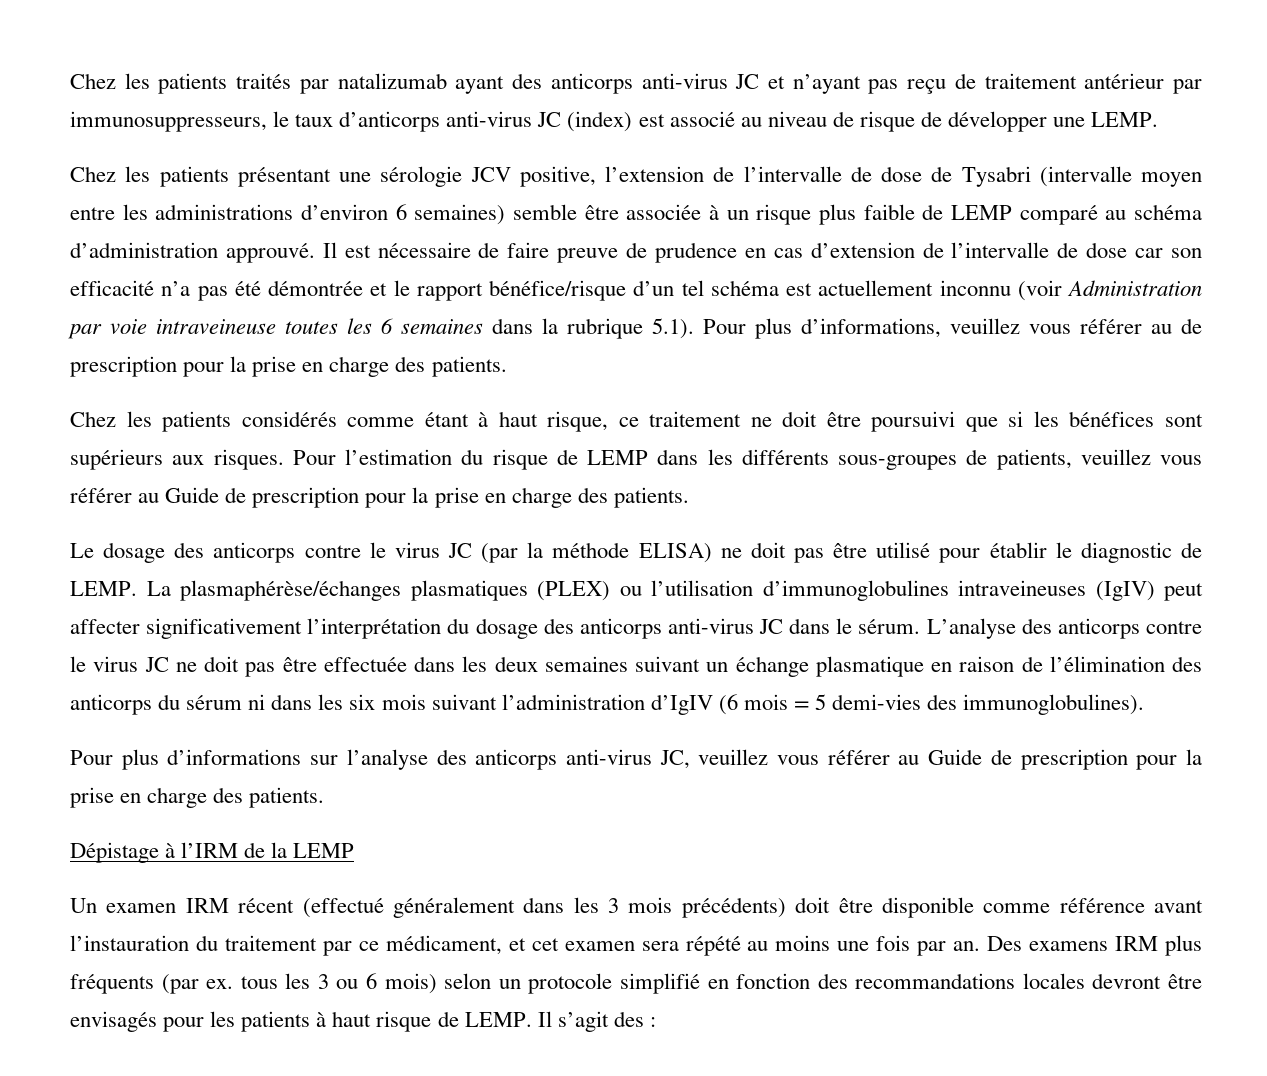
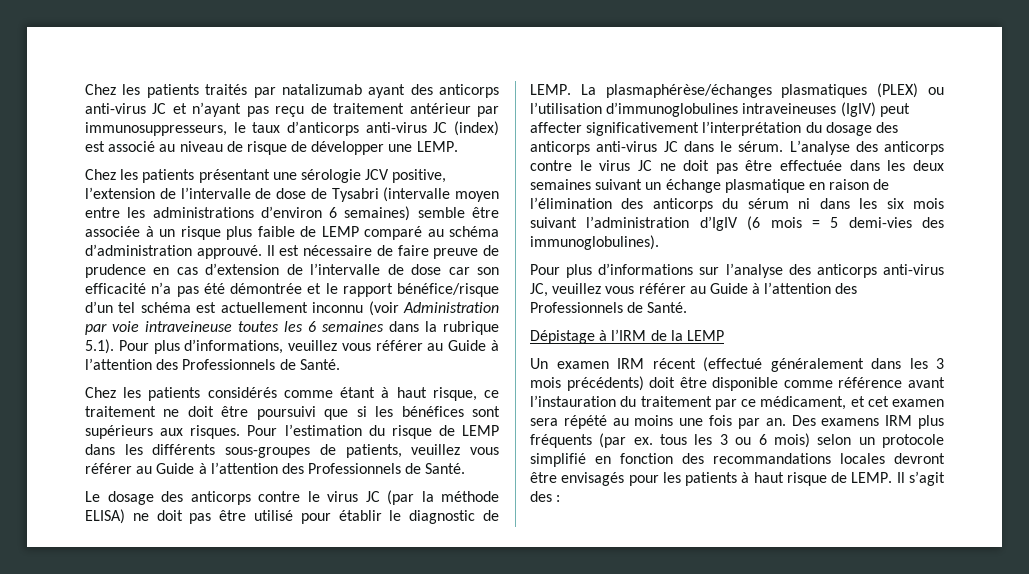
- Il est nécessaire de faire preuve de prudence en cas d’extension de l’intervalle de dose car son efficacité n’a pas été démontrée et le rapport bénéfice/risque d’un tel schéma est actuellement inconnu (voir Administration par voie intraveineuse toutes les 6 semaines dans la rubrique 5.1). Pour plus d’informations, veuillez vous référer au de prescription pour la prise en charge des patients.
+ Il est nécessaire de faire preuve de prudence en cas d’extension de l’intervalle de dose car son efficacité n’a pas été démontrée et le rapport bénéfice/risque d’un tel schéma est actuellement inconnu (voir Administration par voie intraveineuse toutes les 6 semaines dans la rubrique 5.1). Pour plus d’informations, veuillez vous référer au Guide à l’attention des Professionnels de Santé.
- Pour l’estimation du risque de LEMP dans les différents sous-groupes de patients, veuillez vous référer au Guide de prescription pour la prise en charge des patients.
+ Pour l’estimation du risque de LEMP dans les différents sous-groupes de patients, veuillez vous référer au Guide à l’attention des Professionnels de Santé.
- Pour plus d’informations sur l’analyse des anticorps anti-virus JC, veuillez vous référer au Guide de prescription pour la prise en charge des patients.
+ Pour plus d’informations sur l’analyse des anticorps anti-virus JC, veuillez vous référer au Guide à l’attention des Professionnels de Santé.

